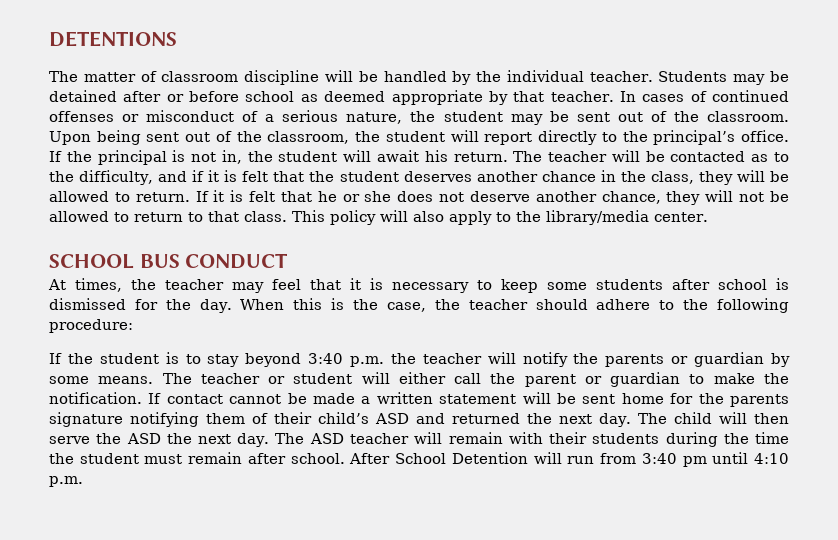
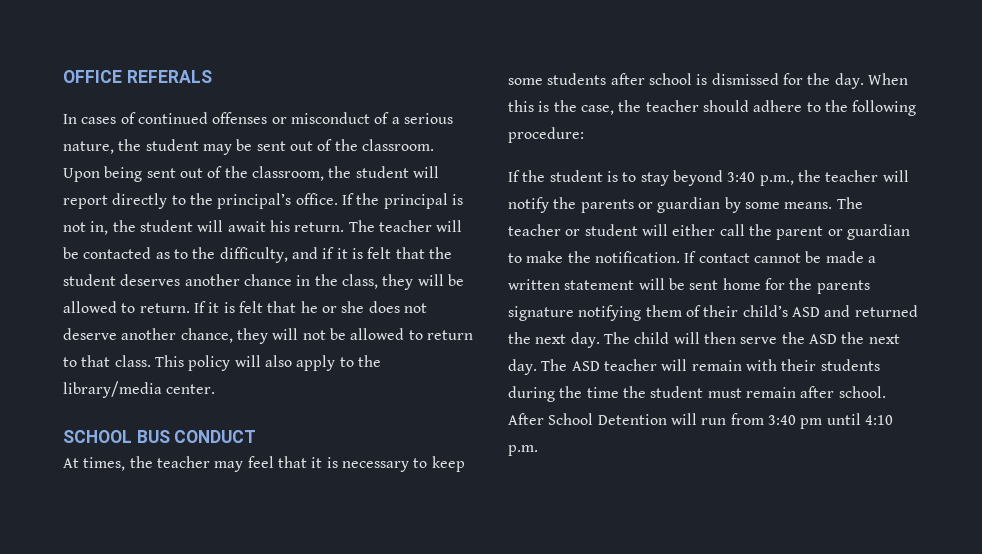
- DETENTIONS
- The matter of classroom discipline will be handled by the individual teacher. Students may be detained after or before school as deemed appropriate by that teacher. In cases of continued offenses or misconduct of a serious nature, the student may be sent out of the classroom.
+ OFFICE REFERALS
+ In cases of continued offenses or misconduct of a serious nature, the student may be sent out of the classroom.
- If the student is to stay beyond 3:40 p.m. the teacher will notify the parents or guardian by some means.
+ If the student is to stay beyond 3:40 p.m., the teacher will notify the parents or guardian by some means.

